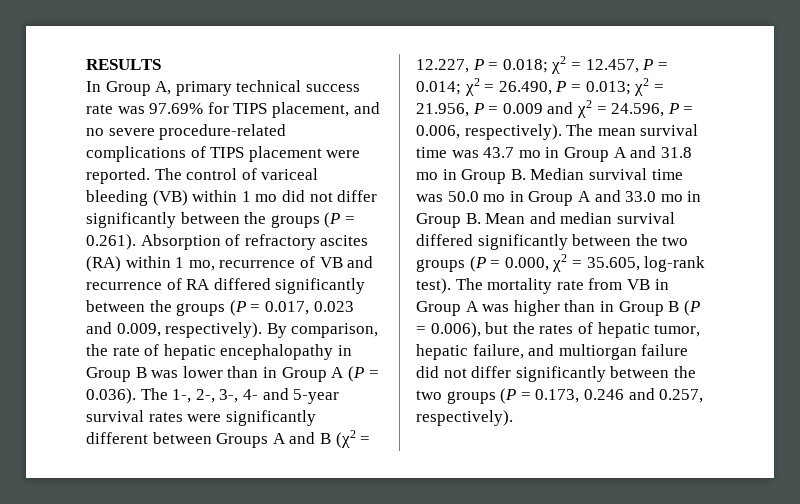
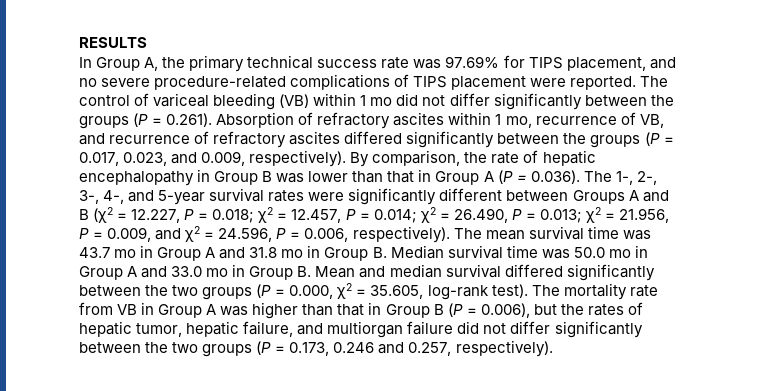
- In Group A, primary technical success rate was 97.69% for TIPS placement, and no severe procedure-related complications of TIPS placement were reported.
+ In Group A, the primary technical success rate was 97.69% for TIPS placement, and no severe procedure-related complications of TIPS placement were reported.
- The control of variceal bleeding (VB) within 1 mo did not differ significantly between the groups (P = 0.261). Absorption of refractory ascites (RA) within 1 mo, recurrence of VB and recurrence of RA differed significantly between the groups (P = 0.017, 0.023 and 0.009, respectively).
+ The control of variceal bleeding (VB) within 1 mo did not differ significantly between the groups (P = 0.261). Absorption of refractory ascites within 1 mo, recurrence of VB, and recurrence of refractory ascites differed significantly between the groups (P = 0.017, 0.023, and 0.009, respectively).
- By comparison, the rate of hepatic encephalopathy in Group B was lower than in Group A (P = 0.036). The 1-, 2-, 3-, 4- and 5-year survival rates were significantly different between Groups A and B (χ2 = 12.227, P = 0.018;
+ By comparison, the rate of hepatic encephalopathy in Group B was lower than that in Group A (P = 0.036). The 1-, 2-, 3-, 4-, and 5-year survival rates were significantly different between Groups A and B (χ2 = 12.227, P = 0.018;
- χ2 = 21.956, P = 0.009 and χ2 = 24.596, P = 0.006, respectively).
+ χ2 = 21.956, P = 0.009, and χ2 = 24.596, P = 0.006, respectively).
- The mortality rate from VB in Group A was higher than in Group B (P = 0.006), but the rates of hepatic tumor, hepatic failure, and multiorgan failure did not differ significantly between the two groups (P = 0.173, 0.246 and 0.257, respectively).
+ The mortality rate from VB in Group A was higher than that in Group B (P = 0.006), but the rates of hepatic tumor, hepatic failure, and multiorgan failure did not differ significantly between the two groups (P = 0.173, 0.246 and 0.257, respectively).

